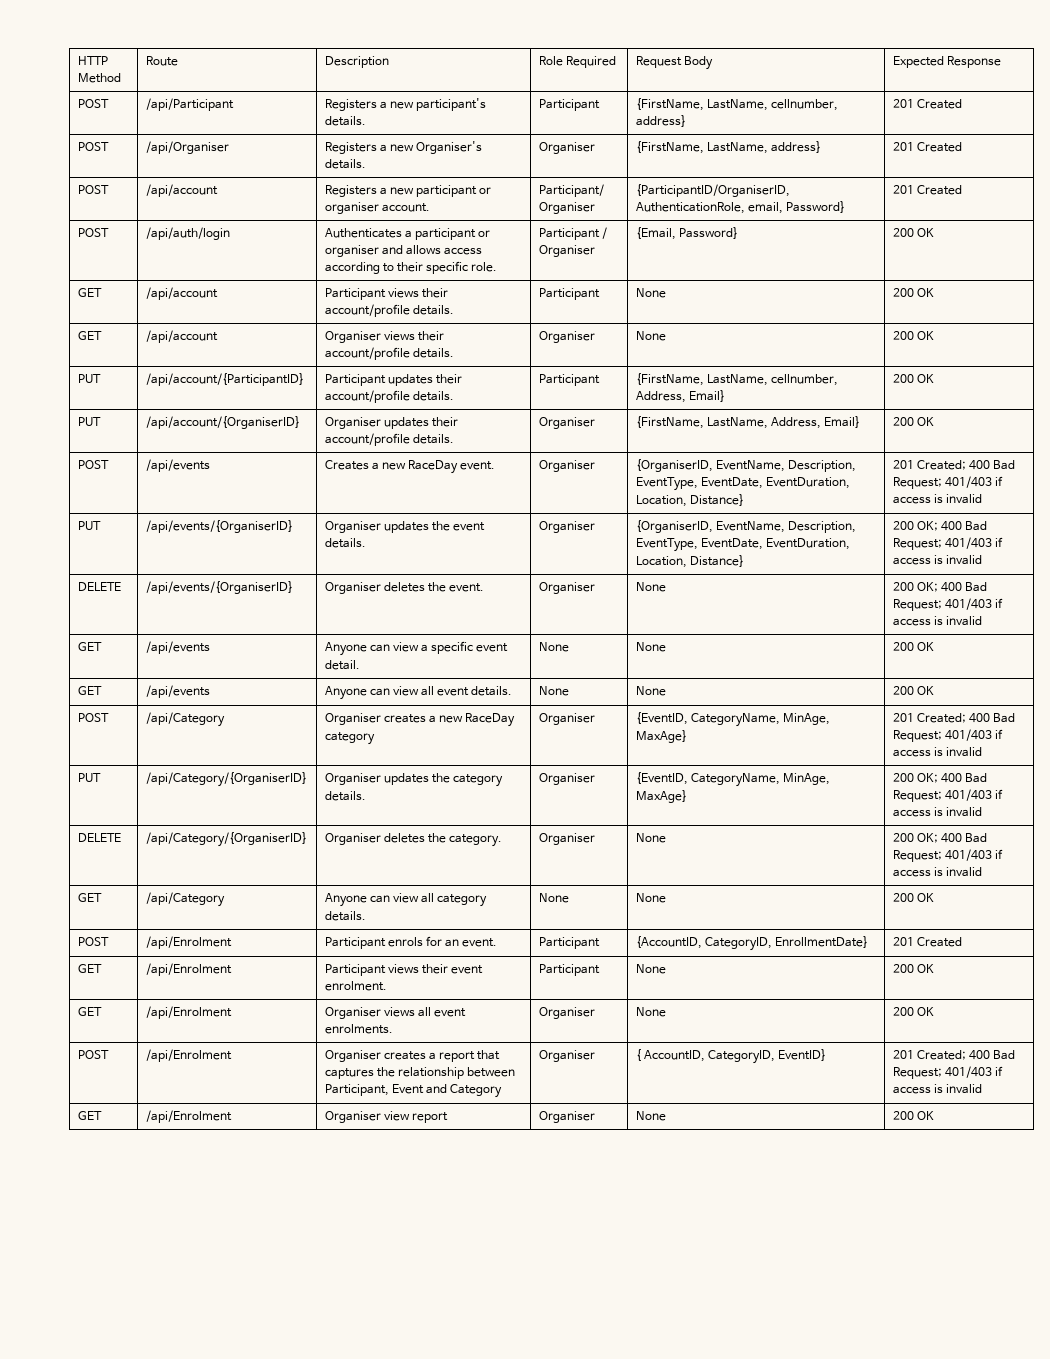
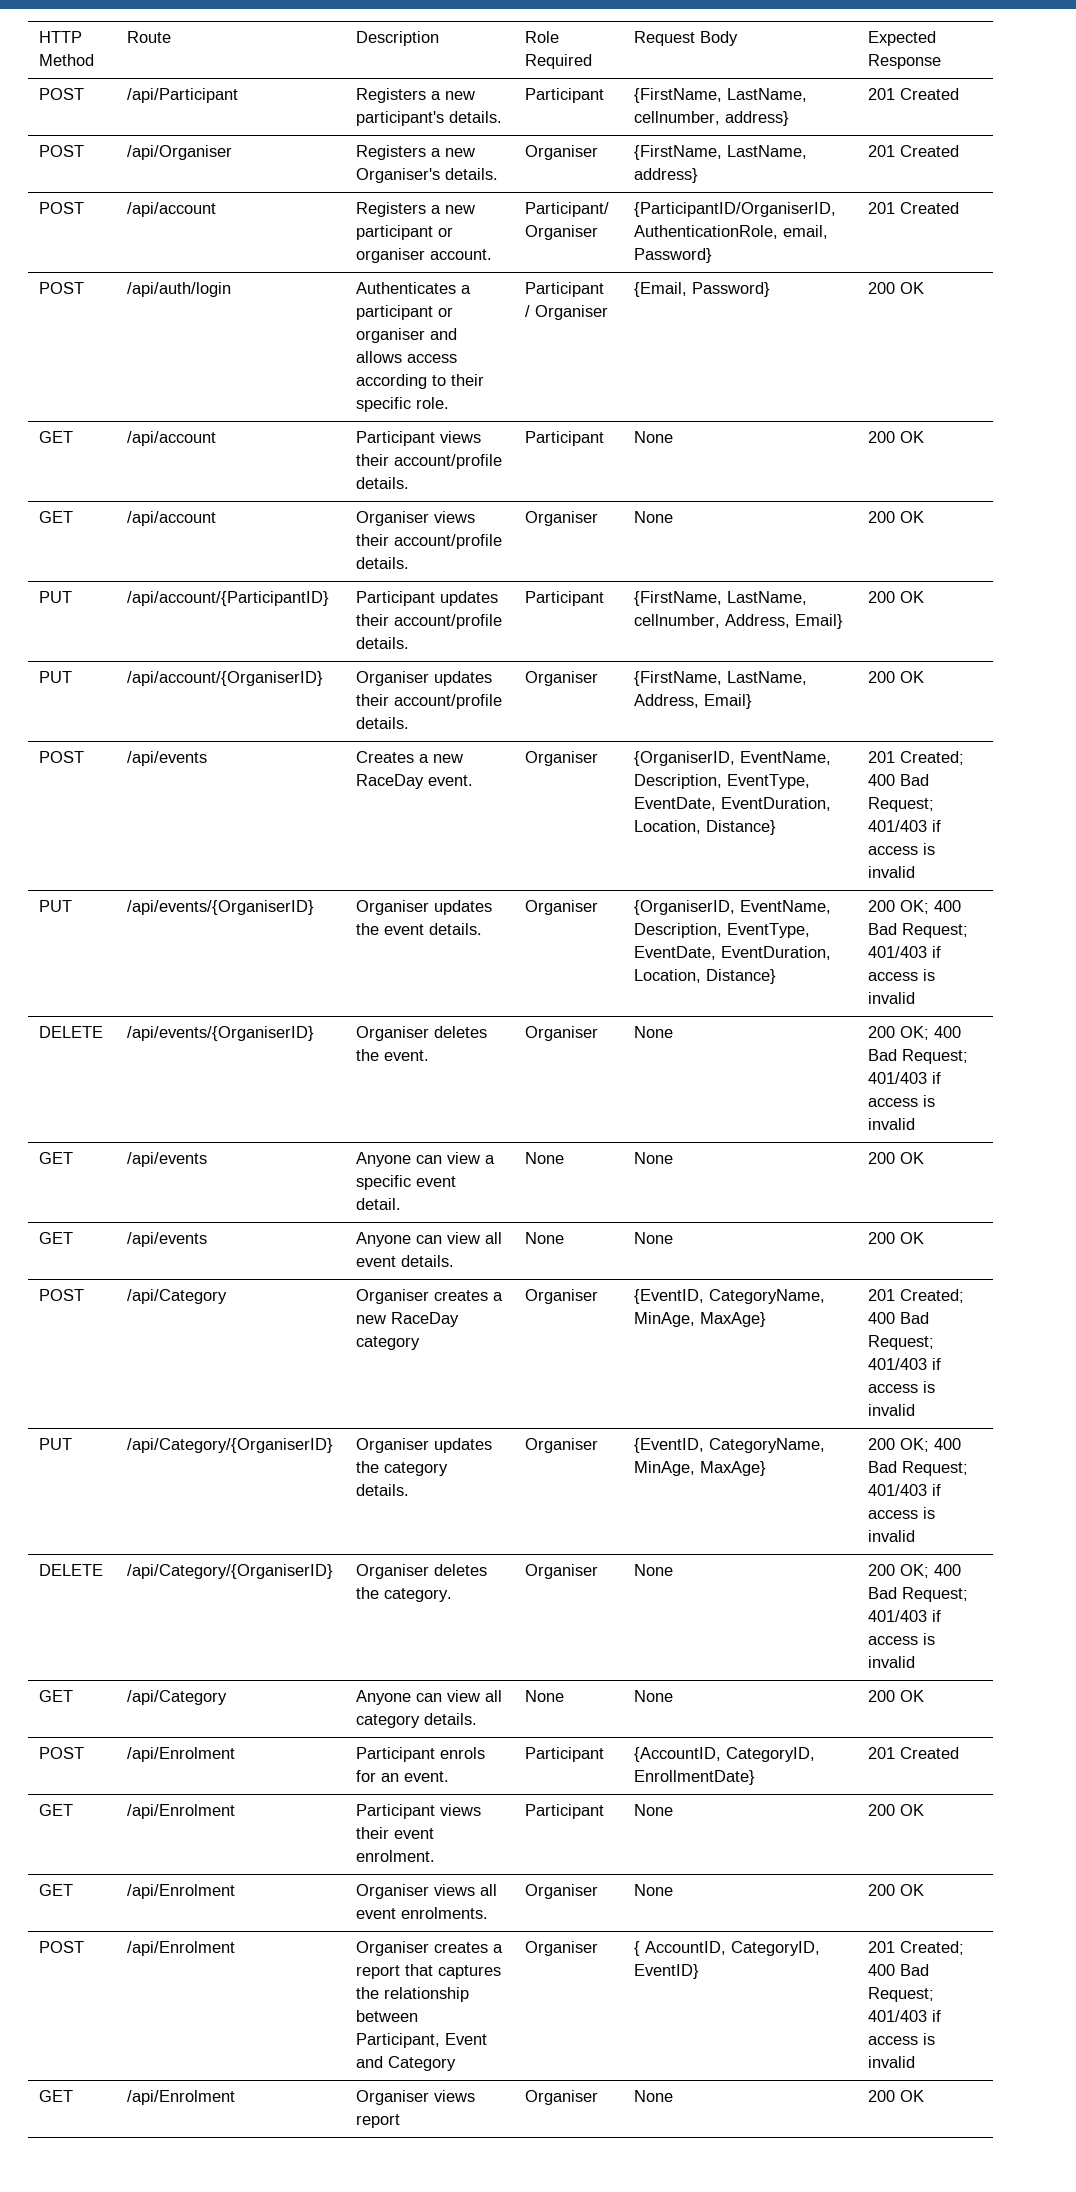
- GET | /api/Enrolment | Organiser view report | Organiser | None | 200 OK
+ GET | /api/Enrolment | Organiser views report | Organiser | None | 200 OK

